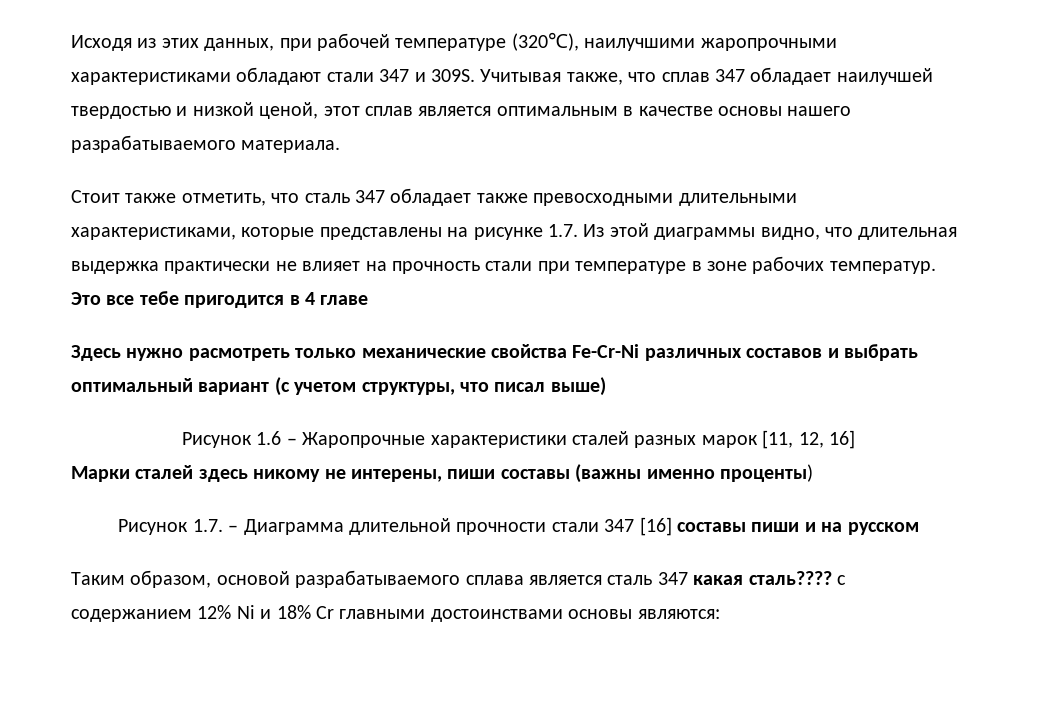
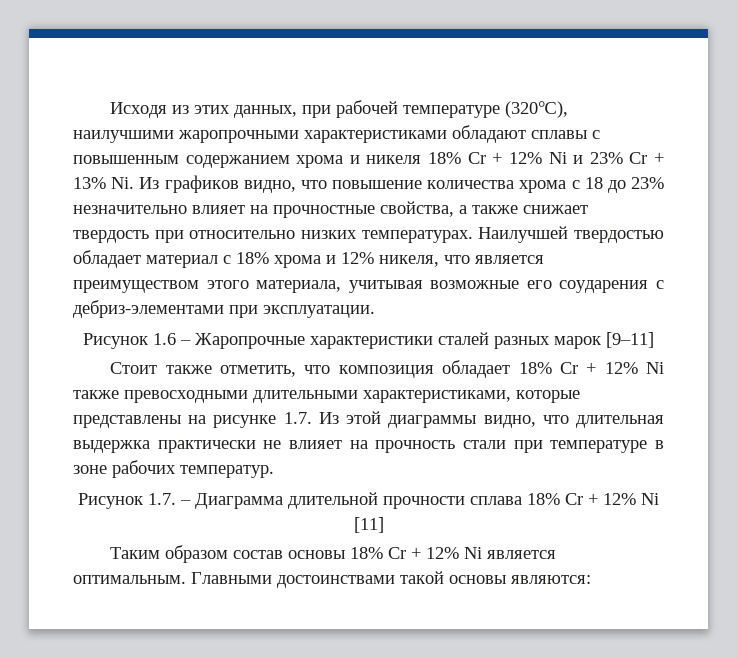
- Исходя из этих данных, при рабочей температуре (320℃), наилучшими жаропрочными характеристиками обладают стали 347 и 309S. Учитывая также, что сплав 347 обладает наилучшей твердостью и низкой ценой, этот сплав является оптимальным в качестве основы нашего разрабатываемого материала.
- Стоит также отметить, что сталь 347 обладает также превосходными длительными характеристиками, которые представлены на рисунке 1.7. Из этой диаграммы видно, что длительная выдержка практически не влияет на прочность стали при температуре в зоне рабочих температур. Это все тебе пригодится в 4 главе
- Здесь нужно расмотреть только механические свойства Fe-Cr-Ni различных составов и выбрать оптимальный вариант (с учетом структуры, что писал выше)
- Рисунок 1.6 – Жаропрочные характеристики сталей разных марок [11, 12, 16]
- Марки сталей здесь никому не интерены, пиши составы (важны именно проценты)
+ Исходя из этих данных, при рабочей температуре (320℃), наилучшими жаропрочными характеристиками обладают сплавы с повышенным содержанием хрома и никеля 18% Cr + 12% Ni и 23% Cr + 13% Ni. Из графиков видно, что повышение количества хрома с 18 до 23% незначительно влияет на прочностные свойства, а также снижает твердость при относительно низких температурах. Наилучшей твердостью обладает материал с 18% хрома и 12% никеля, что является преимуществом этого материала, учитывая возможные его соударения с дебриз-элементами при эксплуатации.
+ Рисунок 1.6 – Жаропрочные характеристики сталей разных марок [9–11]
+ Стоит также отметить, что композиция обладает 18% Cr + 12% Ni также превосходными длительными характеристиками, которые представлены на рисунке 1.7. Из этой диаграммы видно, что длительная выдержка практически не влияет на прочность стали при температуре в зоне рабочих температур.
- Рисунок 1.7. – Диаграмма длительной прочности стали 347 [16] составы пиши и на русском
- Таким образом, основой разрабатываемого сплава является сталь 347 какая сталь???? с содержанием 12% Ni и 18% Cr главными достоинствами основы являются:
+ Рисунок 1.7. – Диаграмма длительной прочности сплава 18% Cr + 12% Ni [11]
+ Таким образом состав основы 18% Cr + 12% Ni является оптимальным. Главными достоинствами такой основы являются:

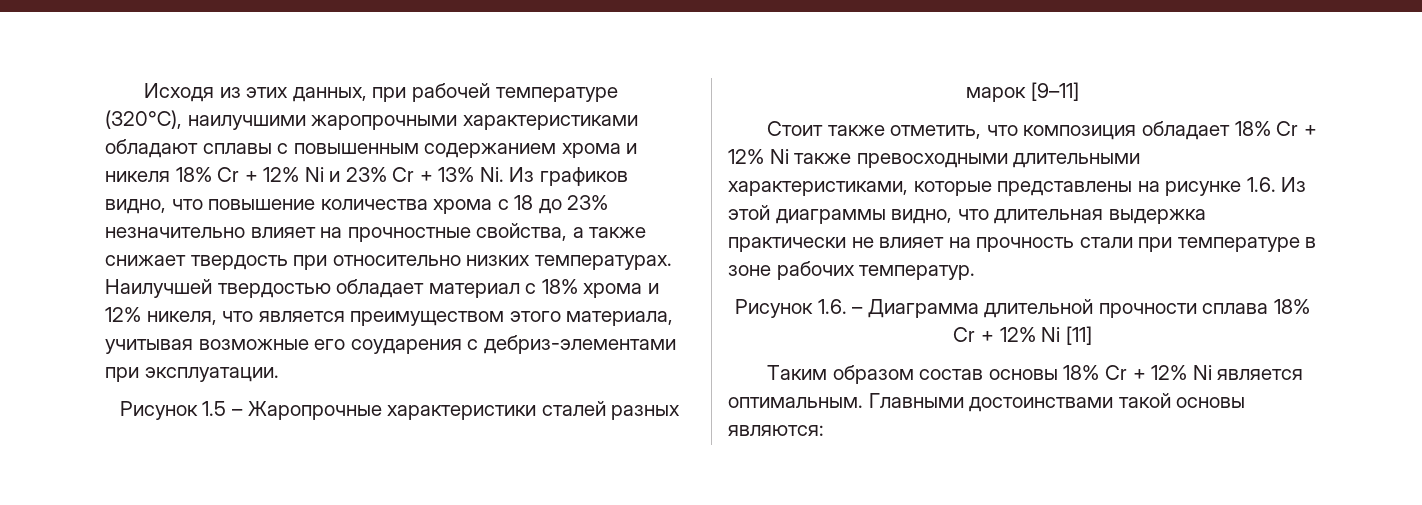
- Рисунок 1.6 – Жаропрочные характеристики сталей разных марок [9–11]
+ Рисунок 1.5 – Жаропрочные характеристики сталей разных марок [9–11]
- Стоит также отметить, что композиция обладает 18% Cr + 12% Ni также превосходными длительными характеристиками, которые представлены на рисунке 1.7. Из этой диаграммы видно, что длительная выдержка практически не влияет на прочность стали при температуре в зоне рабочих температур.
+ Стоит также отметить, что композиция обладает 18% Cr + 12% Ni также превосходными длительными характеристиками, которые представлены на рисунке 1.6. Из этой диаграммы видно, что длительная выдержка практически не влияет на прочность стали при температуре в зоне рабочих температур.
- Рисунок 1.7. – Диаграмма длительной прочности сплава 18% Cr + 12% Ni [11]
+ Рисунок 1.6. – Диаграмма длительной прочности сплава 18% Cr + 12% Ni [11]

